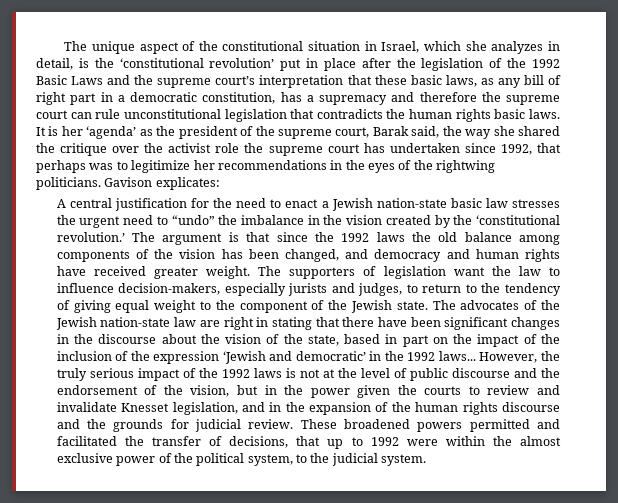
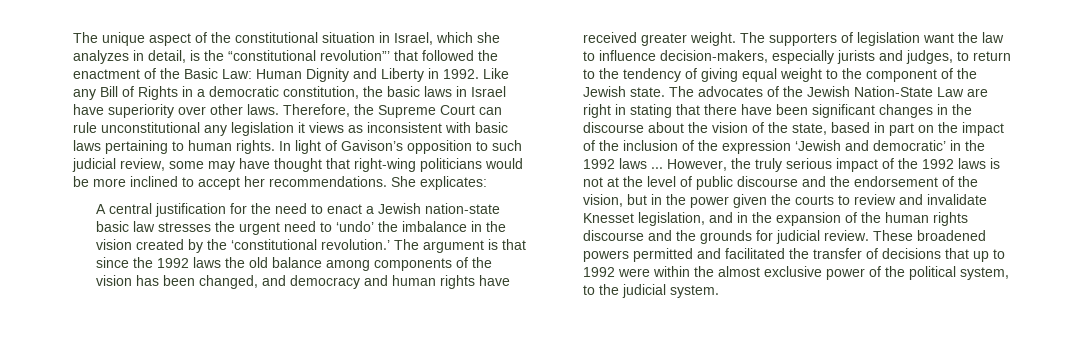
- The unique aspect of the constitutional situation in Israel, which she analyzes in detail, is the ‘constitutional revolution’ put in place after the legislation of the 1992 Basic Laws and the supreme court’s interpretation that these basic laws, as any bill of right part in a democratic constitution, has a supremacy and therefore the supreme court can rule unconstitutional legislation that contradicts the human rights basic laws. It is her ‘agenda’ as the president of the supreme court, Barak said, the way she shared the critique over the activist role the supreme court has undertaken since 1992, that perhaps was to legitimize her recommendations in the eyes of the rightwing politicians. Gavison explicates:
+ The unique aspect of the constitutional situation in Israel, which she analyzes in detail, is the “constitutional revolution”’ that followed the enactment of the Basic Law: Human Dignity and Liberty in 1992. Like any Bill of Rights in a democratic constitution, the basic laws in Israel have superiority over other laws. Therefore, the Supreme Court can rule unconstitutional any legislation it views as inconsistent with basic laws pertaining to human rights. In light of Gavison’s opposition to such judicial review, some may have thought that right-wing politicians would be more inclined to accept her recommendations. She explicates:
- A central justification for the need to enact a Jewish nation-state basic law stresses the urgent need to “undo” the imbalance in the vision created by the ‘constitutional revolution.’
+ A central justification for the need to enact a Jewish nation-state basic law stresses the urgent need to ‘undo’ the imbalance in the vision created by the ‘constitutional revolution.’
- The advocates of the Jewish nation-state law are right in stating that there have been significant changes in the discourse about the vision of the state, based in part on the impact of the inclusion of the expression ‘Jewish and democratic’ in the 1992 laws...
+ The advocates of the Jewish Nation-State Law are right in stating that there have been significant changes in the discourse about the vision of the state, based in part on the impact of the inclusion of the expression ‘Jewish and democratic’ in the 1992 laws ...
- These broadened powers permitted and facilitated the transfer of decisions, that up to 1992 were within the almost exclusive power of the political system, to the judicial system.
+ These broadened powers permitted and facilitated the transfer of decisions that up to 1992 were within the almost exclusive power of the political system, to the judicial system.

